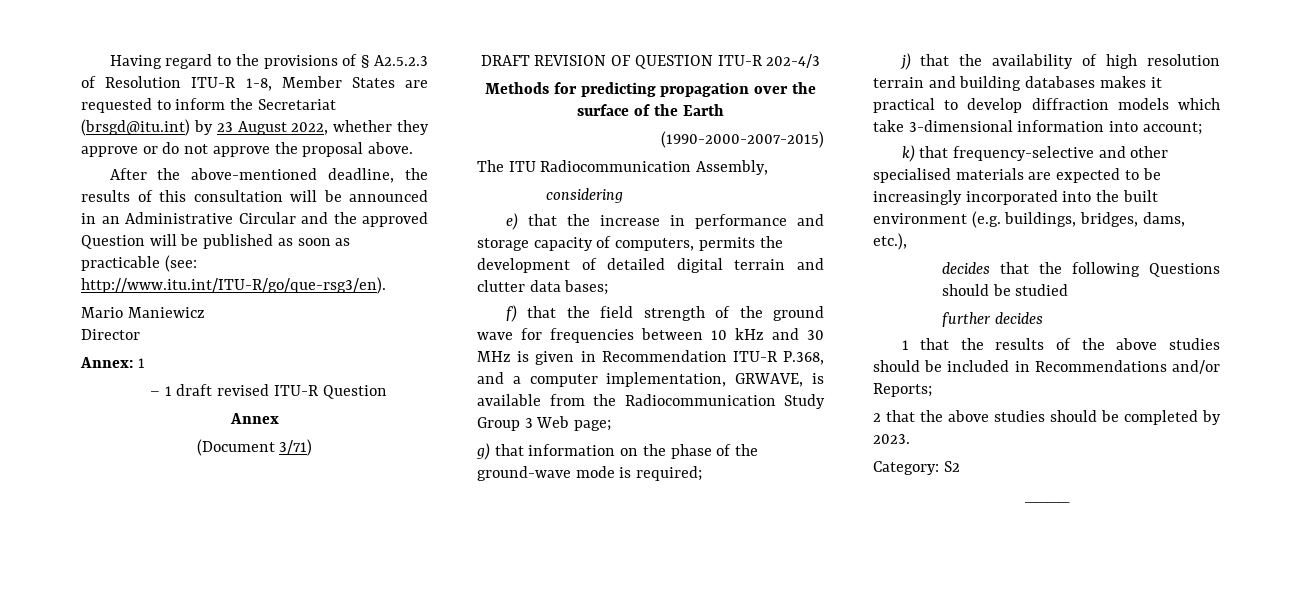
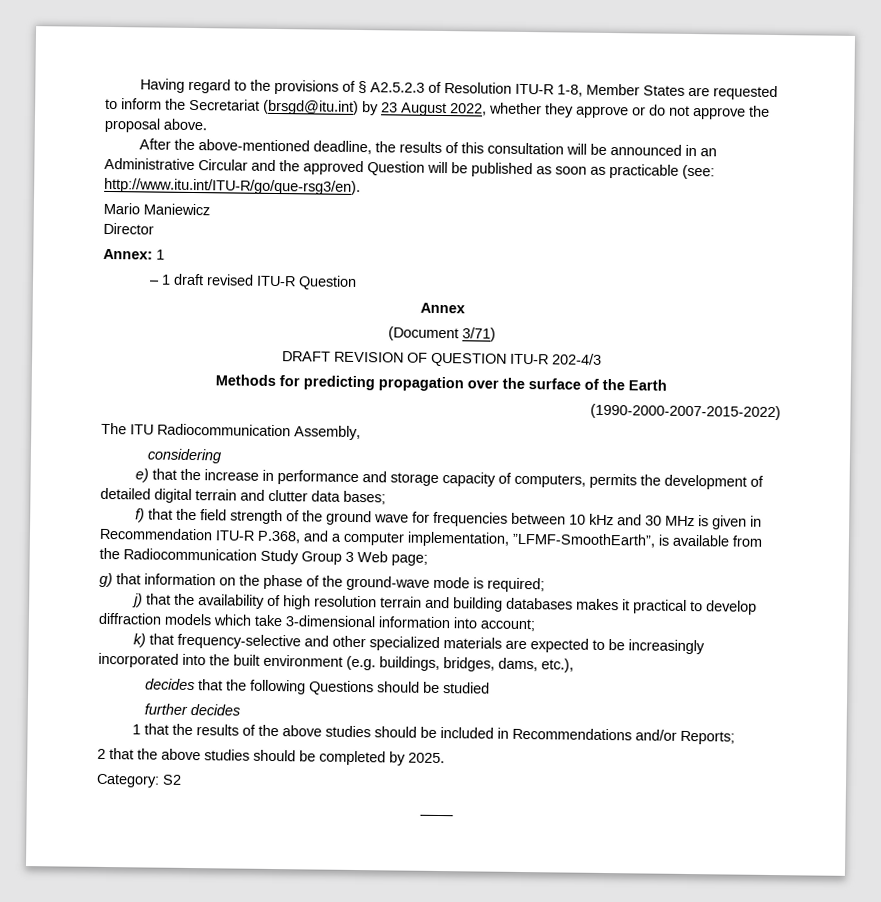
- (1990-2000-2007-2015)
+ (1990-2000-2007-2015-2022)
- f) that the field strength of the ground wave for frequencies between 10 kHz and 30 MHz is given in Recommendation ITU-R P.368, and a computer implementation, GRWAVE, is available from the Radiocommunication Study Group 3 Web page;
+ f) that the field strength of the ground wave for frequencies between 10 kHz and 30 MHz is given in Recommendation ITU-R P.368, and a computer implementation, ”LFMF-SmoothEarth”, is available from the Radiocommunication Study Group 3 Web page;
- k) that frequency-selective and other specialised materials are expected to be increasingly incorporated into the built environment (e.g. buildings, bridges, dams, etc.),
+ k) that frequency-selective and other specialized materials are expected to be increasingly incorporated into the built environment (e.g. buildings, bridges, dams, etc.),
- 2 that the above studies should be completed by 2023.
+ 2 that the above studies should be completed by 2025.

